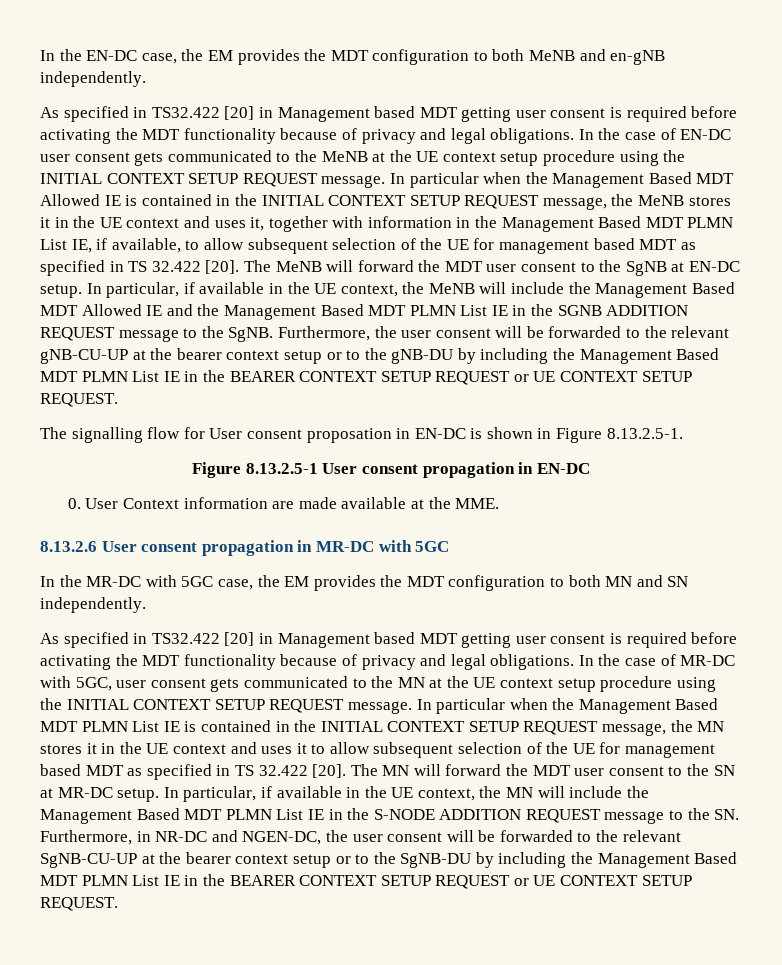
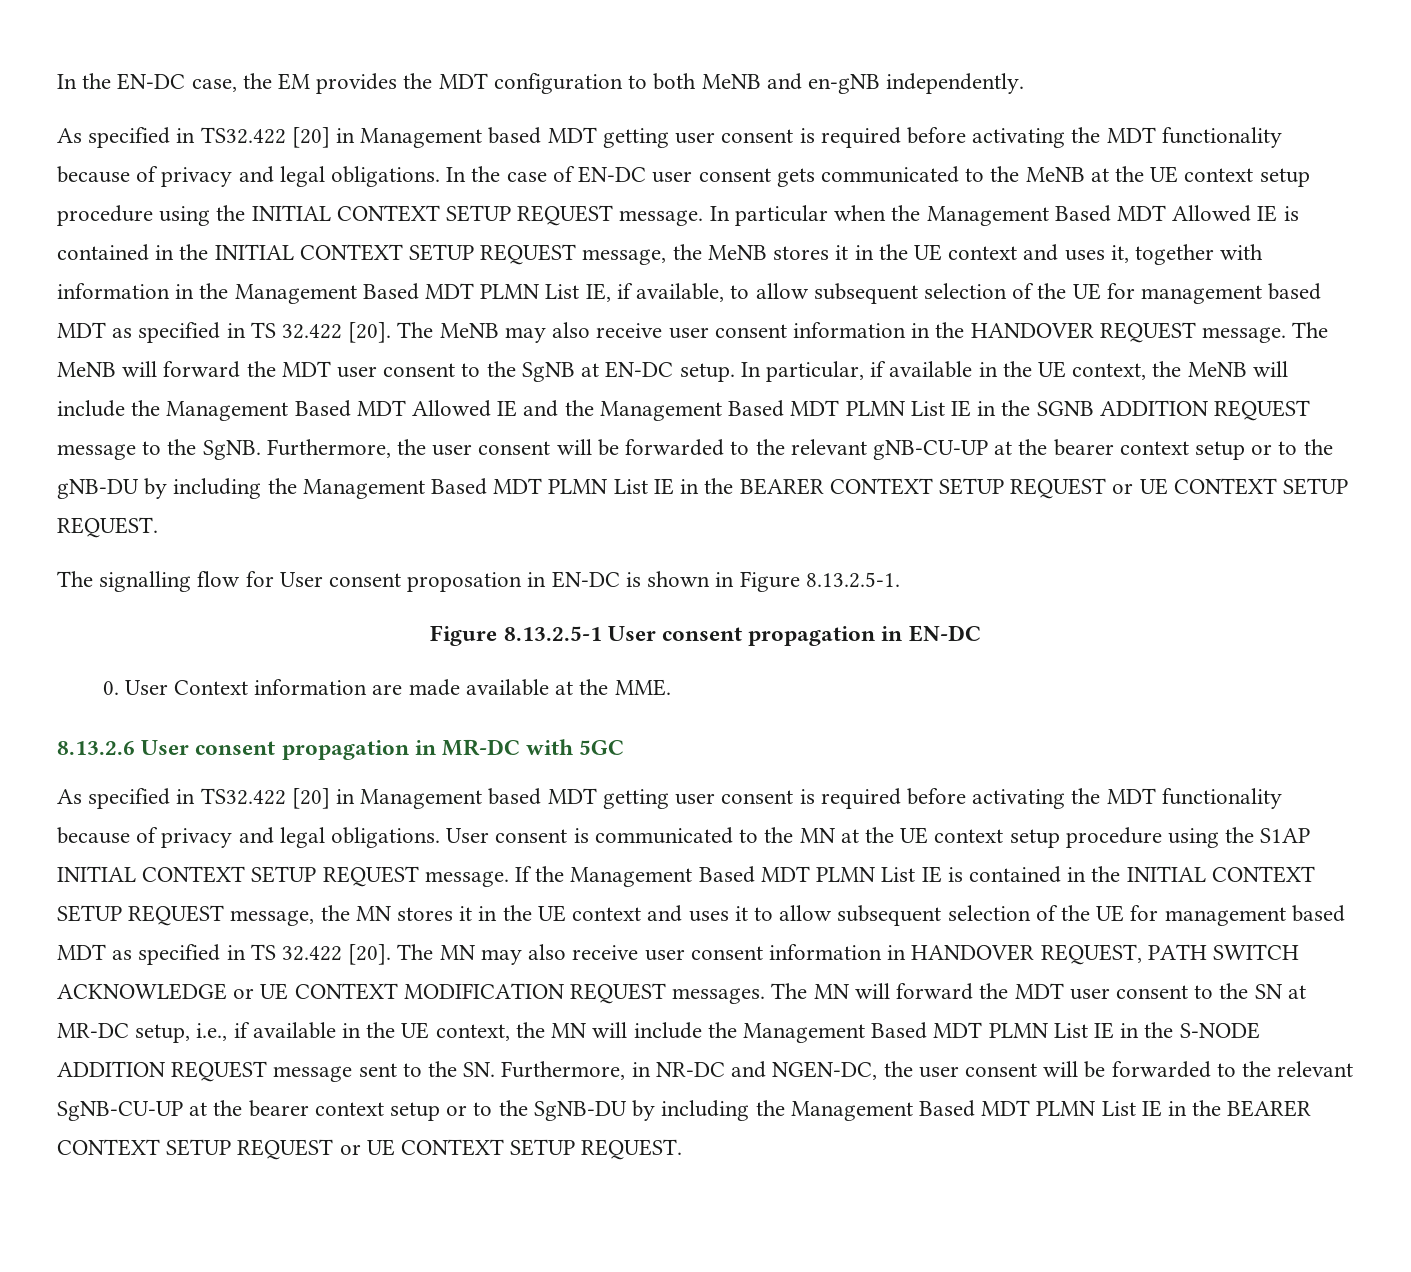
- The MeNB will forward the MDT user consent to the SgNB at EN-DC setup.
+ The MeNB may also receive user consent information in the HANDOVER REQUEST message. The MeNB will forward the MDT user consent to the SgNB at EN-DC setup.
- In the MR-DC with 5GC case, the EM provides the MDT configuration to both MN and SN independently.
- In the case of MR-DC with 5GC, user consent gets communicated to the MN at the UE context setup procedure using the INITIAL CONTEXT SETUP REQUEST message. In particular when the Management Based MDT PLMN List IE is contained in the INITIAL CONTEXT SETUP REQUEST message, the MN stores it in the UE context and uses it to allow subsequent selection of the UE for management based MDT as specified in TS 32.422 [20].
+ User consent is communicated to the MN at the UE context setup procedure using the S1AP INITIAL CONTEXT SETUP REQUEST message. If the Management Based MDT PLMN List IE is contained in the INITIAL CONTEXT SETUP REQUEST message, the MN stores it in the UE context and uses it to allow subsequent selection of the UE for management based MDT as specified in TS 32.422 [20].
- The MN will forward the MDT user consent to the SN at MR-DC setup. In particular, if available in the UE context, the MN will include the Management Based MDT PLMN List IE in the S-NODE ADDITION REQUEST message to the SN. Furthermore, in NR-DC and NGEN-DC, the user consent will be forwarded to the relevant SgNB-CU-UP at the bearer context setup or to the SgNB-DU by including the Management Based MDT PLMN List IE in the BEARER CONTEXT SETUP REQUEST or UE CONTEXT SETUP REQUEST.
+ The MN may also receive user consent information in HANDOVER REQUEST, PATH SWITCH ACKNOWLEDGE or UE CONTEXT MODIFICATION REQUEST messages. The MN will forward the MDT user consent to the SN at MR-DC setup, i.e., if available in the UE context, the MN will include the Management Based MDT PLMN List IE in the S-NODE ADDITION REQUEST message sent to the SN. Furthermore, in NR-DC and NGEN-DC, the user consent will be forwarded to the relevant SgNB-CU-UP at the bearer context setup or to the SgNB-DU by including the Management Based MDT PLMN List IE in the BEARER CONTEXT SETUP REQUEST or UE CONTEXT SETUP REQUEST.

